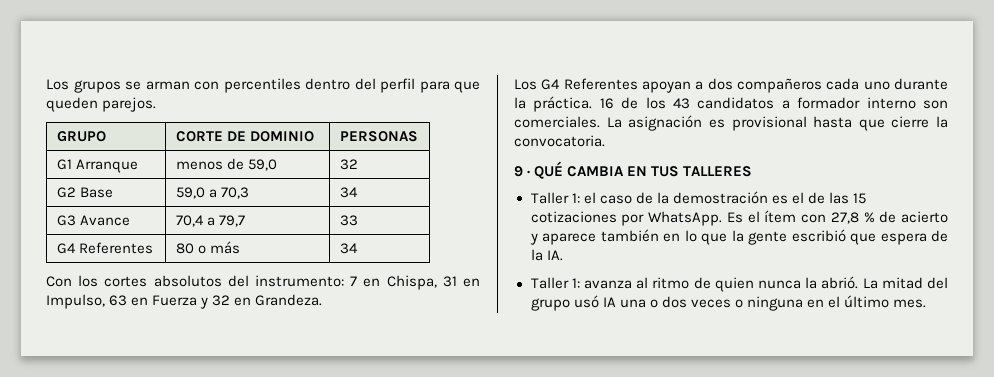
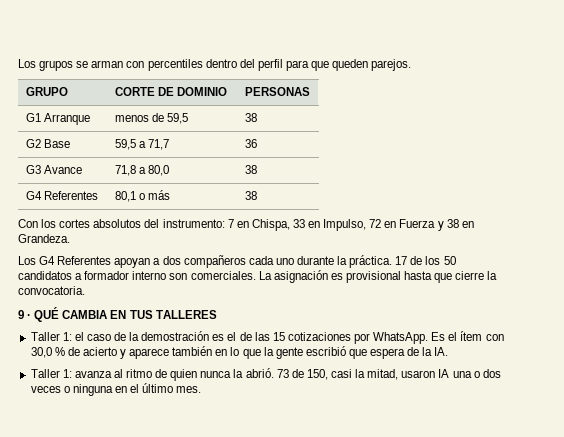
- G1 Arranque | menos de 59,0 | 32
+ G1 Arranque | menos de 59,5 | 38
- G2 Base | 59,0 a 70,3 | 34
- G3 Avance | 70,4 a 79,7 | 33
+ G2 Base | 59,5 a 71,7 | 36
+ G3 Avance | 71,8 a 80,0 | 38
- G4 Referentes | 80 o más | 34
+ G4 Referentes | 80,1 o más | 38
- Con los cortes absolutos del instrumento: 7 en Chispa, 31 en Impulso, 63 en Fuerza y 32 en Grandeza.
+ Con los cortes absolutos del instrumento: 7 en Chispa, 33 en Impulso, 72 en Fuerza y 38 en Grandeza.
- 16 de los 43 candidatos a formador interno son comerciales.
+ 17 de los 50 candidatos a formador interno son comerciales.
- Es el ítem con 27,8 % de acierto y aparece también en lo que la gente escribió que espera de la IA.
+ Es el ítem con 30,0 % de acierto y aparece también en lo que la gente escribió que espera de la IA.
- La mitad del grupo usó IA una o dos veces o ninguna en el último mes.
+ 73 de 150, casi la mitad, usaron IA una o dos veces o ninguna en el último mes.

